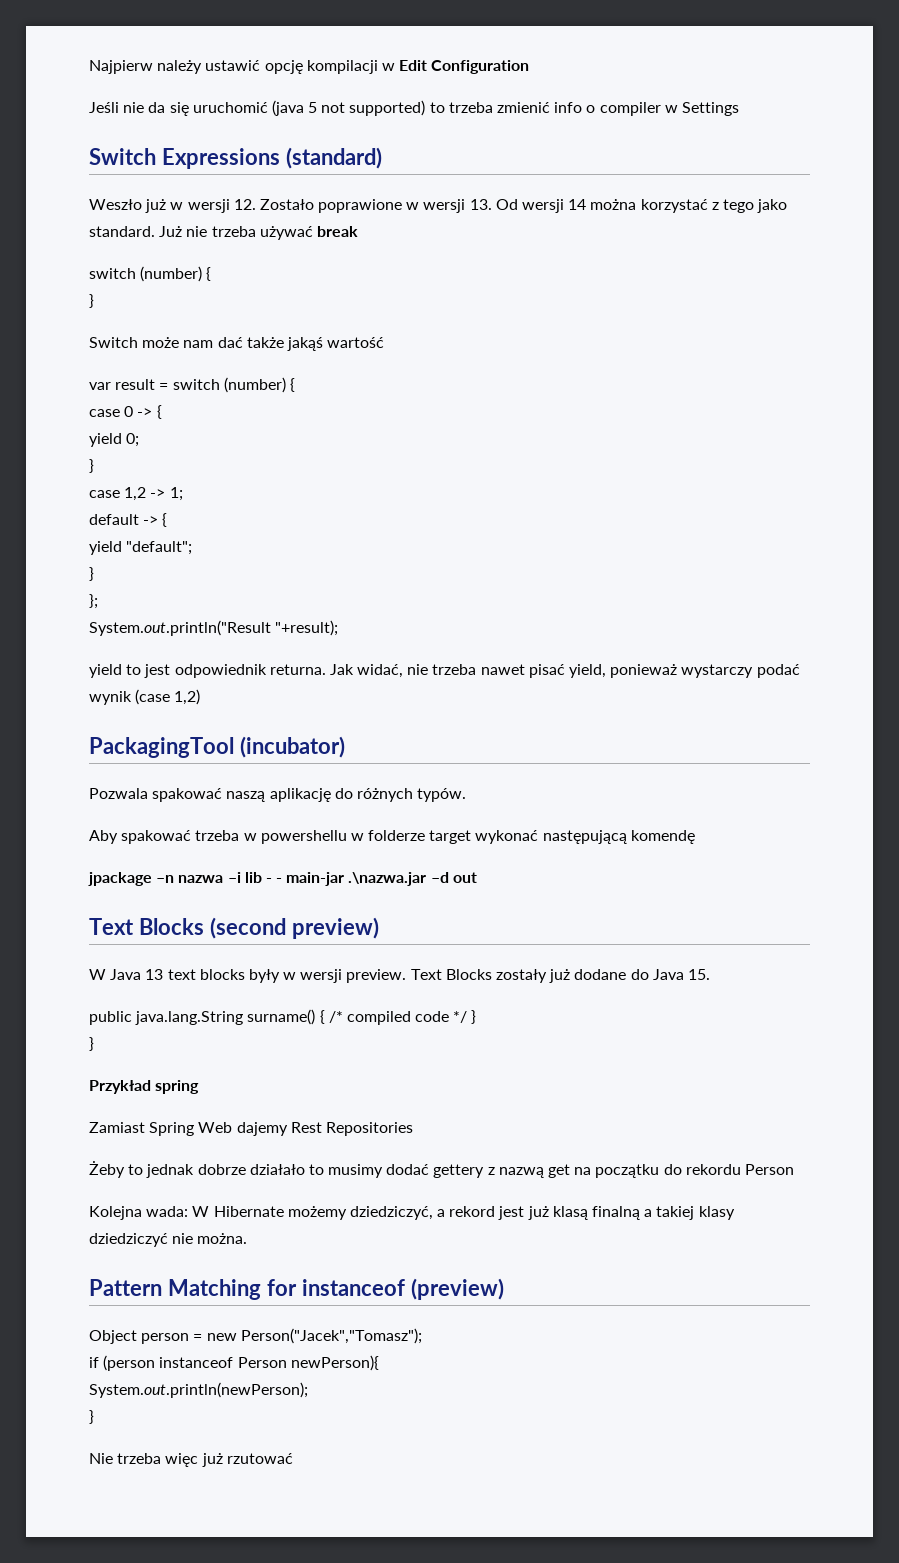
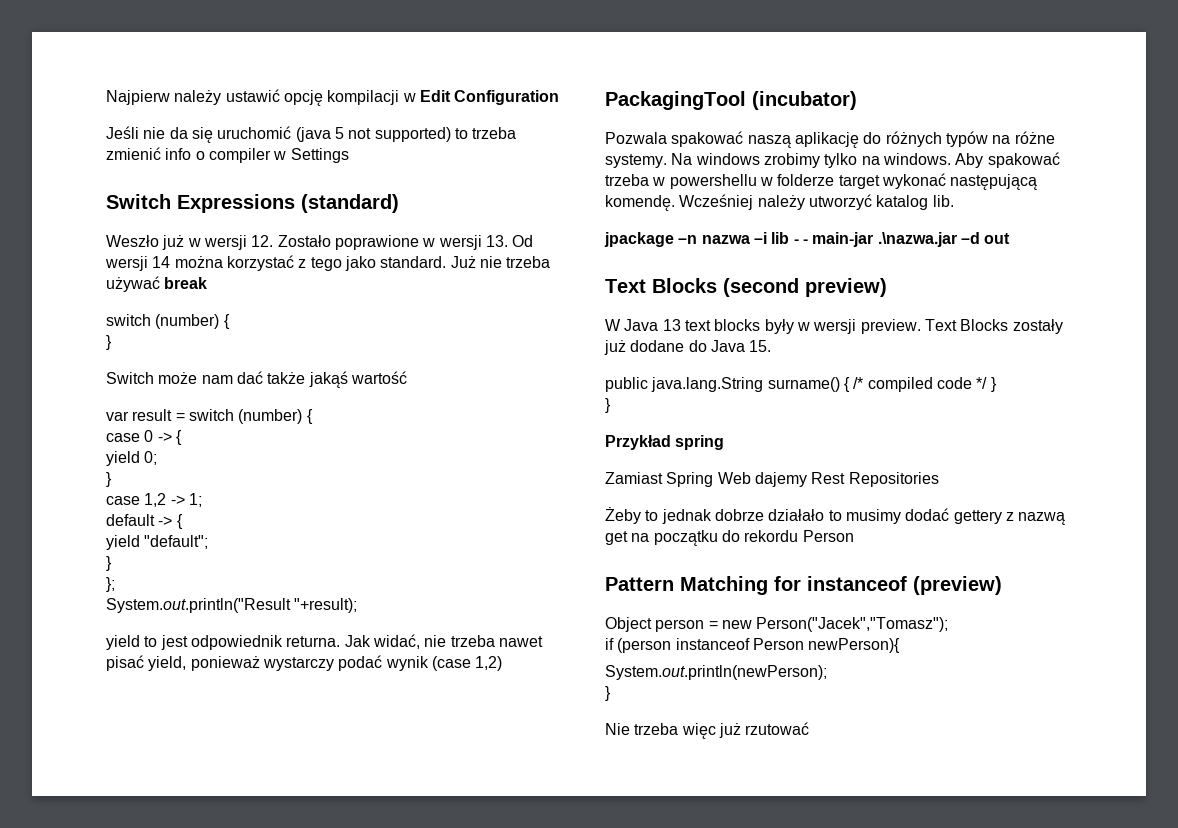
- Pozwala spakować naszą aplikację do różnych typów.
- Aby spakować trzeba w powershellu w folderze target wykonać następującą komendę
+ Pozwala spakować naszą aplikację do różnych typów na różne systemy. Na windows zrobimy tylko na windows. Aby spakować trzeba w powershellu w folderze target wykonać następującą komendę. Wcześniej należy utworzyć katalog lib.
- Kolejna wada: W Hibernate możemy dziedziczyć, a rekord jest już klasą finalną a takiej klasy dziedziczyć nie można.

